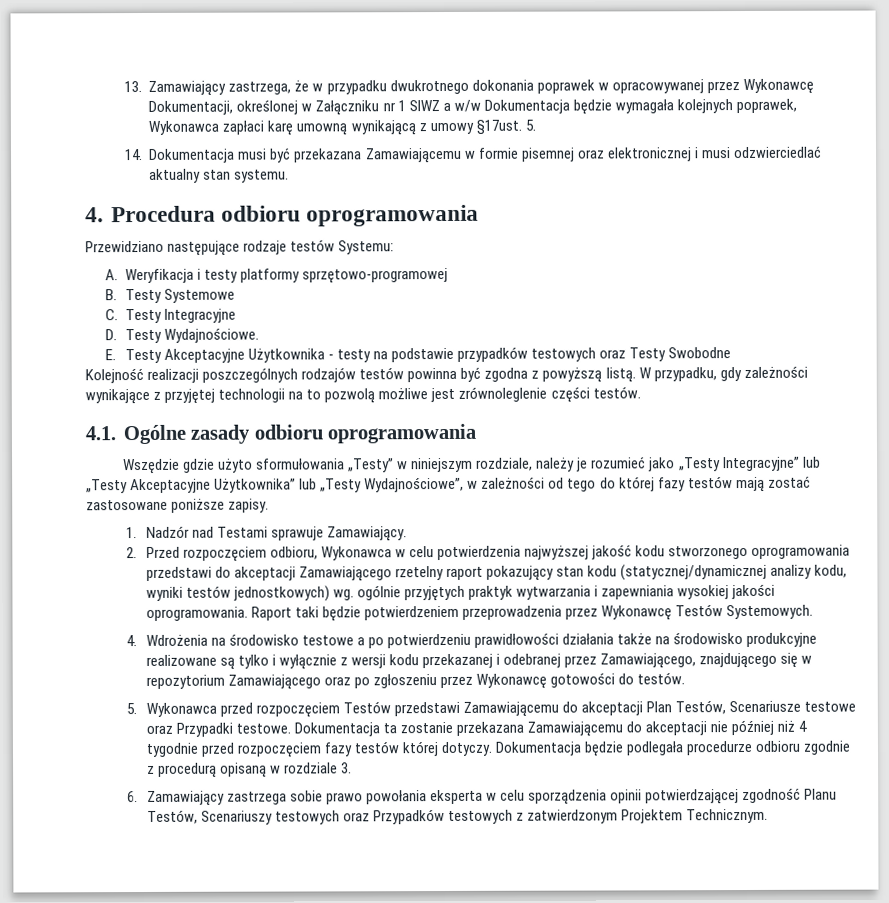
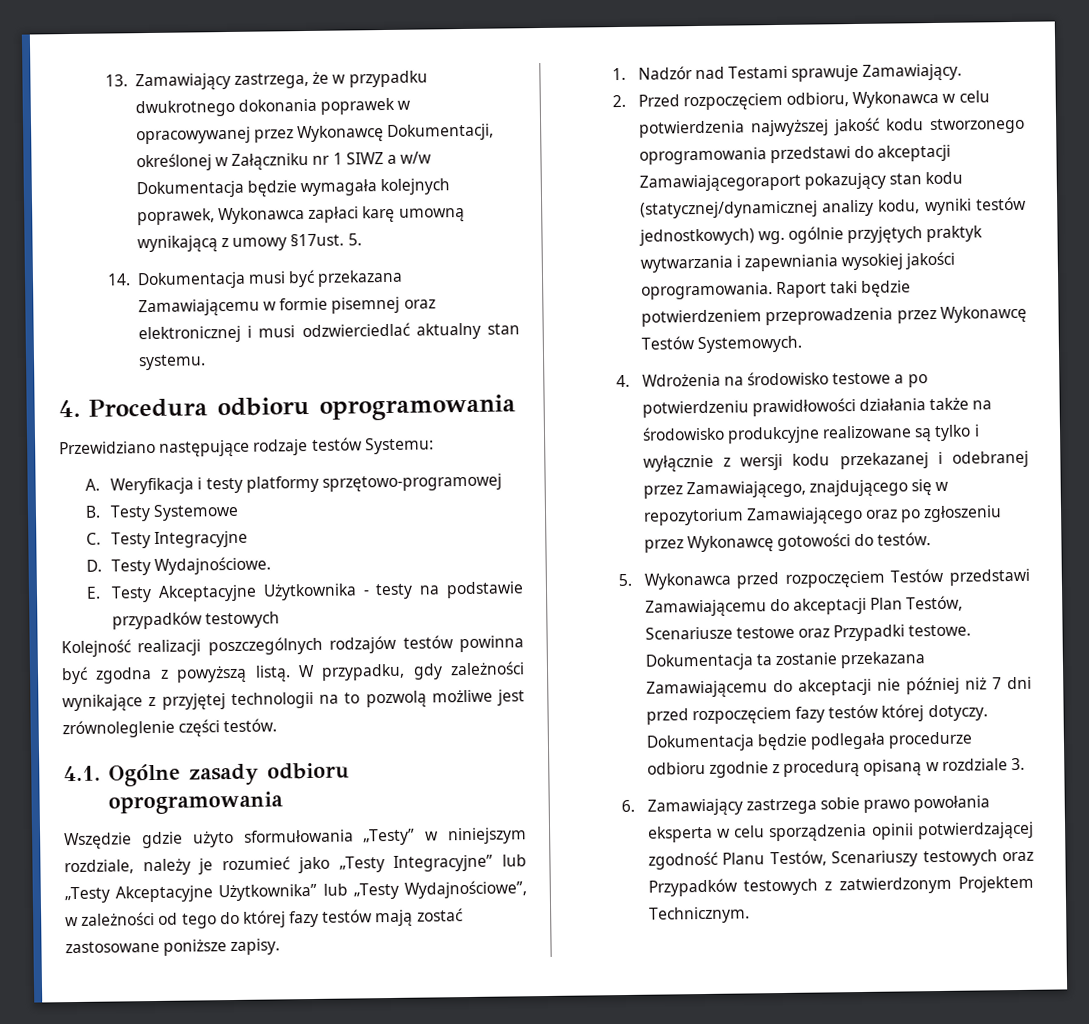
- E. Testy Akceptacyjne Użytkownika - testy na podstawie przypadków testowych oraz Testy Swobodne
+ E. Testy Akceptacyjne Użytkownika - testy na podstawie przypadków testowych
- 2. Przed rozpoczęciem odbioru, Wykonawca w celu potwierdzenia najwyższej jakość kodu stworzonego oprogramowania przedstawi do akceptacji Zamawiającego rzetelny raport pokazujący stan kodu (statycznej/dynamicznej analizy kodu, wyniki testów jednostkowych) wg. ogólnie przyjętych praktyk wytwarzania i zapewniania wysokiej jakości oprogramowania.
+ 2. Przed rozpoczęciem odbioru, Wykonawca w celu potwierdzenia najwyższej jakość kodu stworzonego oprogramowania przedstawi do akceptacji Zamawiającegoraport pokazujący stan kodu (statycznej/dynamicznej analizy kodu, wyniki testów jednostkowych) wg. ogólnie przyjętych praktyk wytwarzania i zapewniania wysokiej jakości oprogramowania.
- Dokumentacja ta zostanie przekazana Zamawiającemu do akceptacji nie później niż 4 tygodnie przed rozpoczęciem fazy testów której dotyczy.
+ Dokumentacja ta zostanie przekazana Zamawiającemu do akceptacji nie później niż 7 dni przed rozpoczęciem fazy testów której dotyczy.

